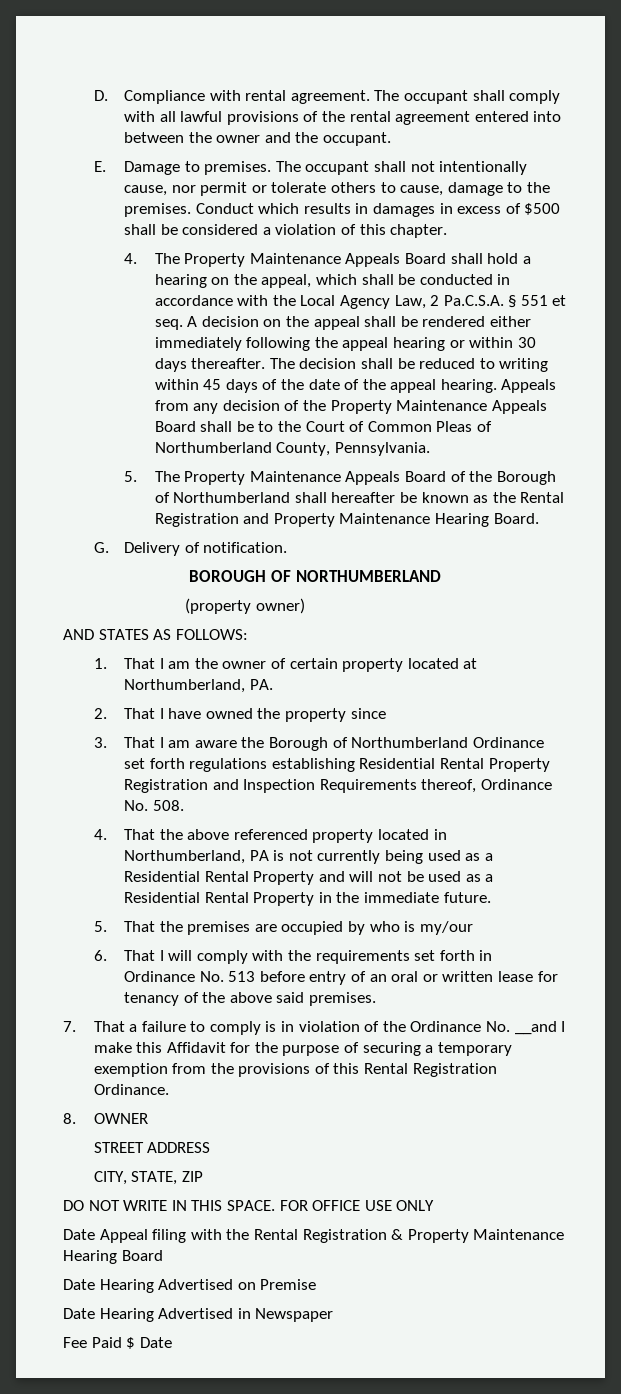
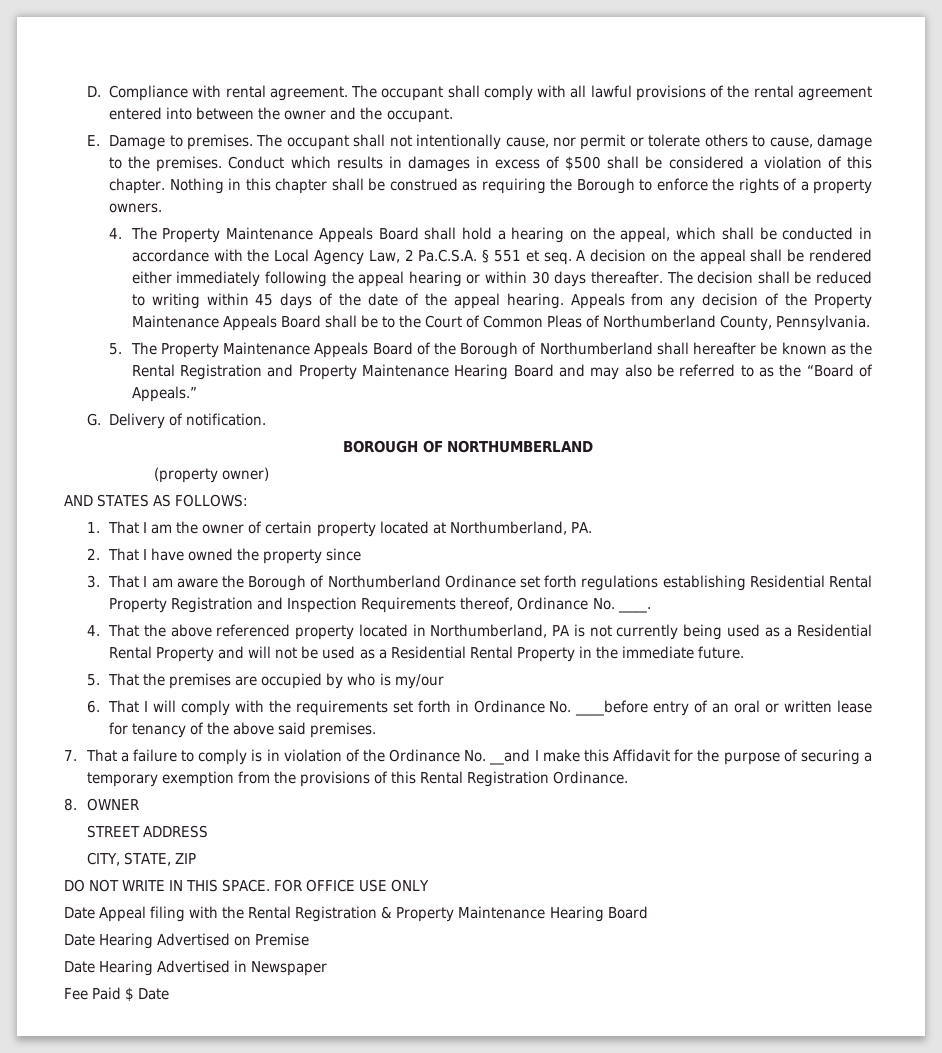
+ Nothing in this chapter shall be construed as requiring the Borough to enforce the rights of a property owners.
- 5. The Property Maintenance Appeals Board of the Borough of Northumberland shall hereafter be known as the Rental Registration and Property Maintenance Hearing Board.
+ 5. The Property Maintenance Appeals Board of the Borough of Northumberland shall hereafter be known as the Rental Registration and Property Maintenance Hearing Board and may also be referred to as the “Board of Appeals.”
- 3. That I am aware the Borough of Northumberland Ordinance set forth regulations establishing Residential Rental Property Registration and Inspection Requirements thereof, Ordinance No. 508.
+ 3. That I am aware the Borough of Northumberland Ordinance set forth regulations establishing Residential Rental Property Registration and Inspection Requirements thereof, Ordinance No. ____.
- 6. That I will comply with the requirements set forth in Ordinance No. 513 before entry of an oral or written lease for tenancy of the above said premises.
+ 6. That I will comply with the requirements set forth in Ordinance No. ____before entry of an oral or written lease for tenancy of the above said premises.

